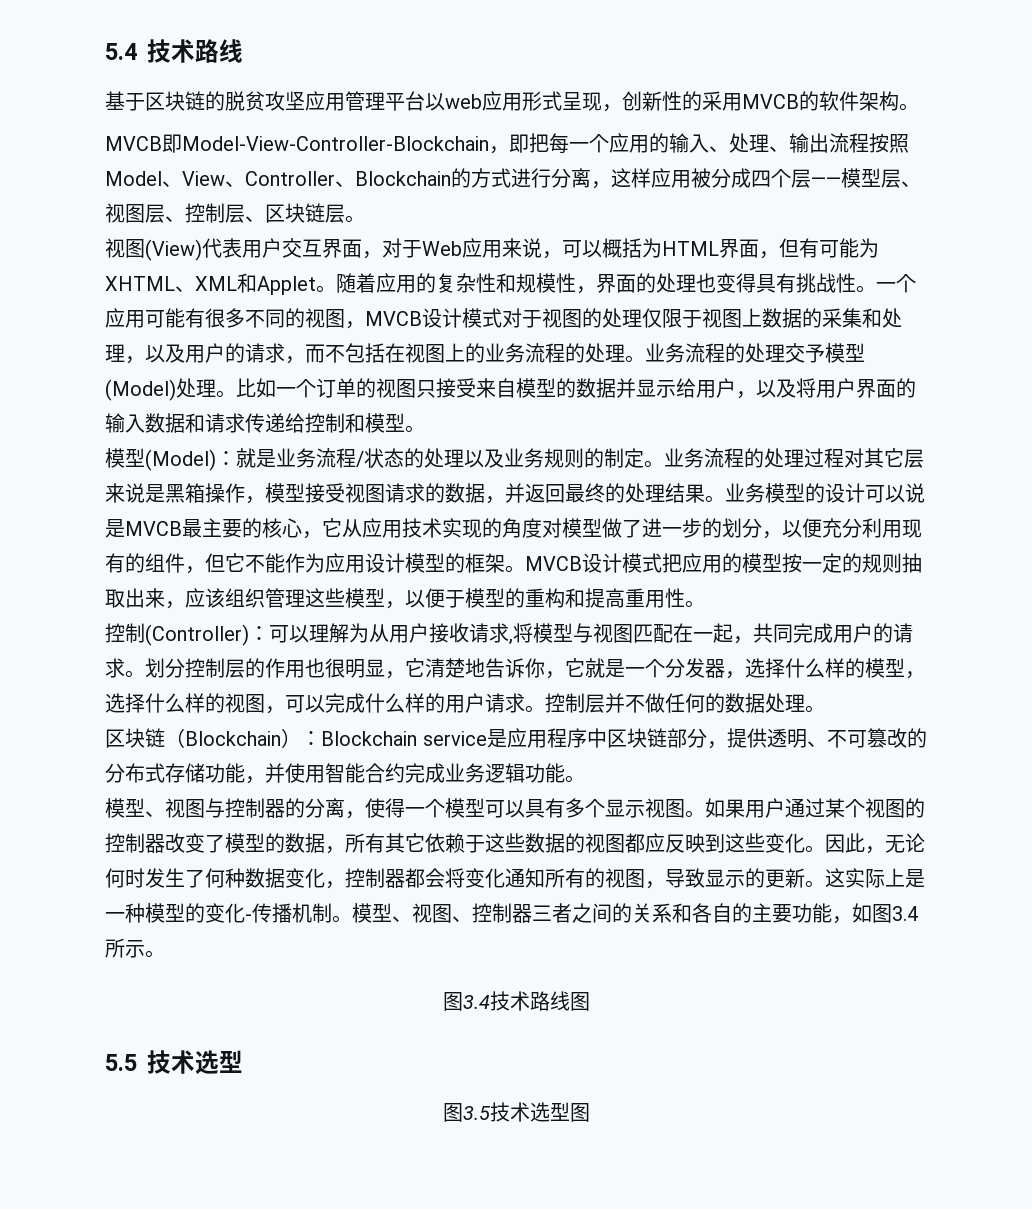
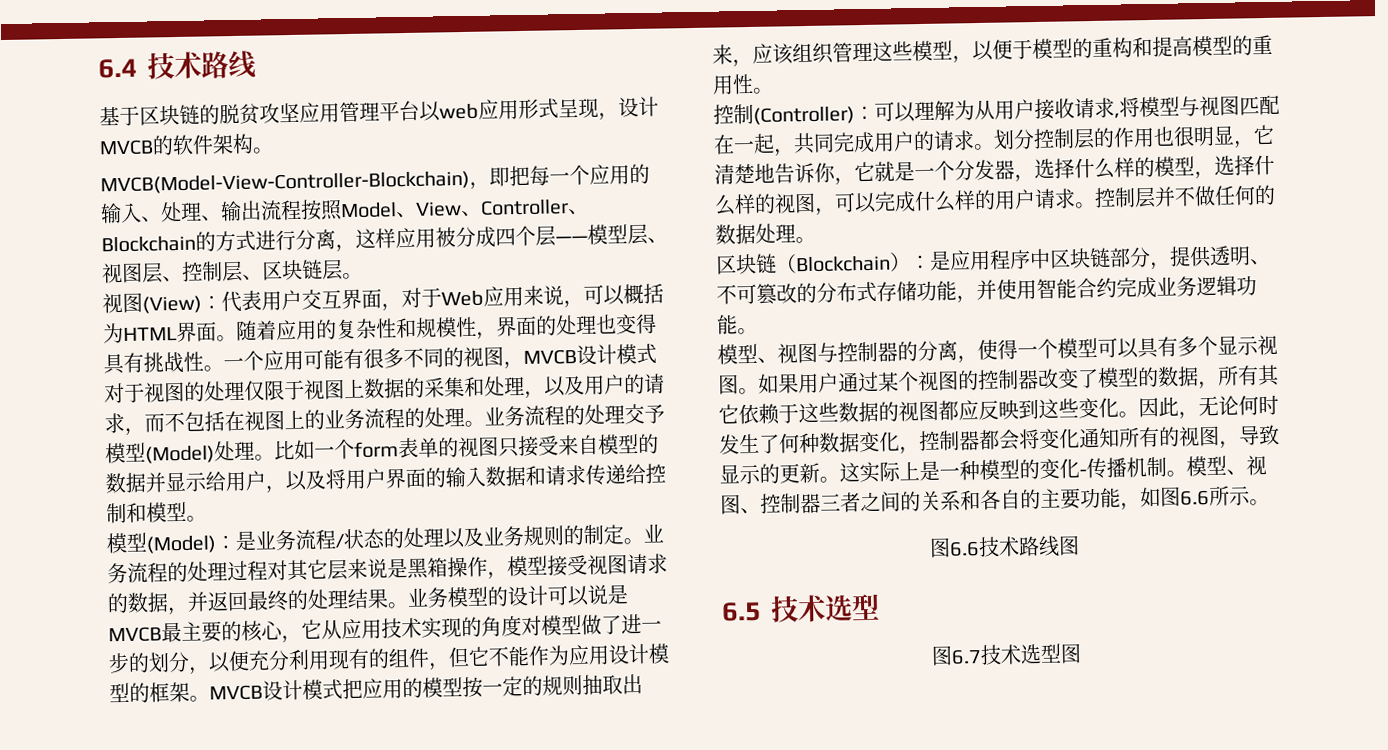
- 5.4技术路线
+ 6.4技术路线
- 基于区块链的脱贫攻坚应用管理平台以web应用形式呈现，创新性的采用MVCB的软件架构。
+ 基于区块链的脱贫攻坚应用管理平台以web应用形式呈现，设计MVCB的软件架构。
- MVCB即Model-View-Controller-Blockchain，即把每一个应用的输入、处理、输出流程按照Model、View、Controller、Blockchain的方式进行分离，这样应用被分成四个层——模型层、视图层、控制层、区块链层。
+ MVCB(Model-View-Controller-Blockchain)，即把每一个应用的输入、处理、输出流程按照Model、View、Controller、Blockchain的方式进行分离，这样应用被分成四个层——模型层、视图层、控制层、区块链层。
- 视图(View)代表用户交互界面，对于Web应用来说，可以概括为HTML界面，但有可能为XHTML、XML和Applet。
+ 视图(View)：代表用户交互界面，对于Web应用来说，可以概括为HTML界面。
- 比如一个订单的视图只接受来自模型的数据并显示给用户，以及将用户界面的输入数据和请求传递给控制和模型。
+ 比如一个form表单的视图只接受来自模型的数据并显示给用户，以及将用户界面的输入数据和请求传递给控制和模型。
- 模型(Model)：就是业务流程/状态的处理以及业务规则的制定。
+ 模型(Model)：是业务流程/状态的处理以及业务规则的制定。
- MVCB设计模式把应用的模型按一定的规则抽取出来，应该组织管理这些模型，以便于模型的重构和提高重用性。
+ MVCB设计模式把应用的模型按一定的规则抽取出来，应该组织管理这些模型，以便于模型的重构和提高模型的重用性。
- 区块链（Blockchain）：Blockchain service是应用程序中区块链部分，提供透明、不可篡改的分布式存储功能，并使用智能合约完成业务逻辑功能。
+ 区块链（Blockchain）：是应用程序中区块链部分，提供透明、不可篡改的分布式存储功能，并使用智能合约完成业务逻辑功能。
- 模型、视图、控制器三者之间的关系和各自的主要功能，如图3.4所示。
+ 模型、视图、控制器三者之间的关系和各自的主要功能，如图6.6所示。
- 图3.4技术路线图
+ 图6.6技术路线图
- 5.5技术选型
+ 6.5技术选型
- 图3.5技术选型图
+ 图6.7技术选型图

